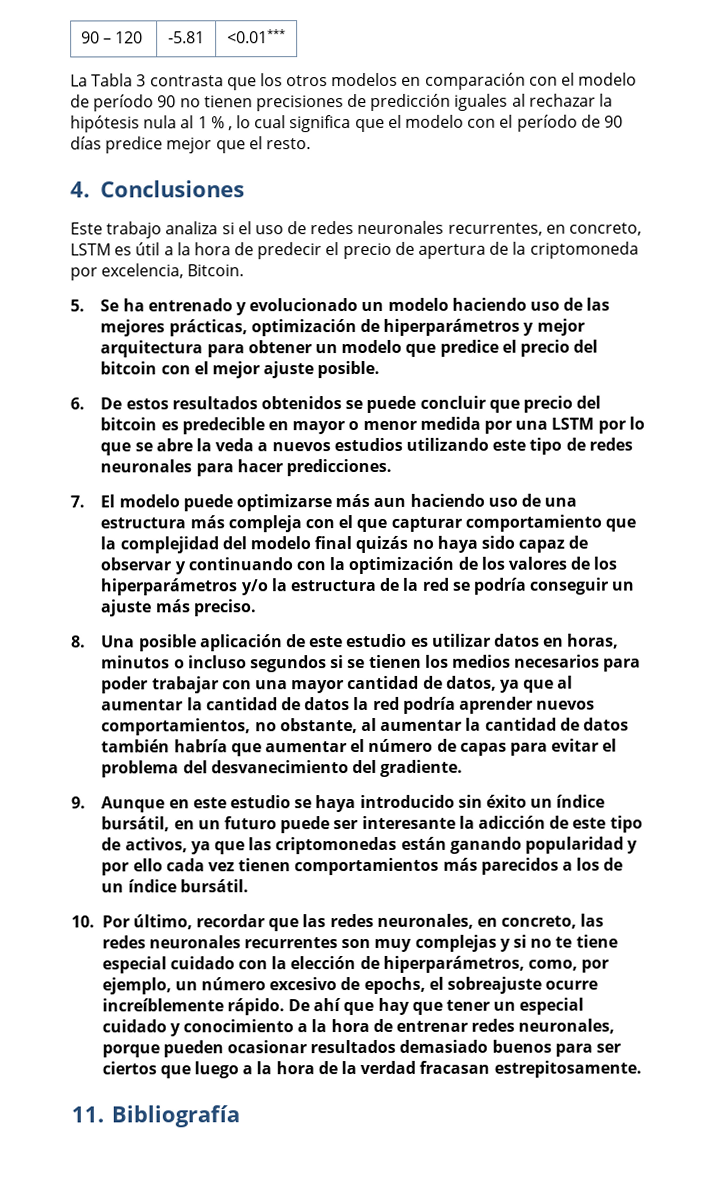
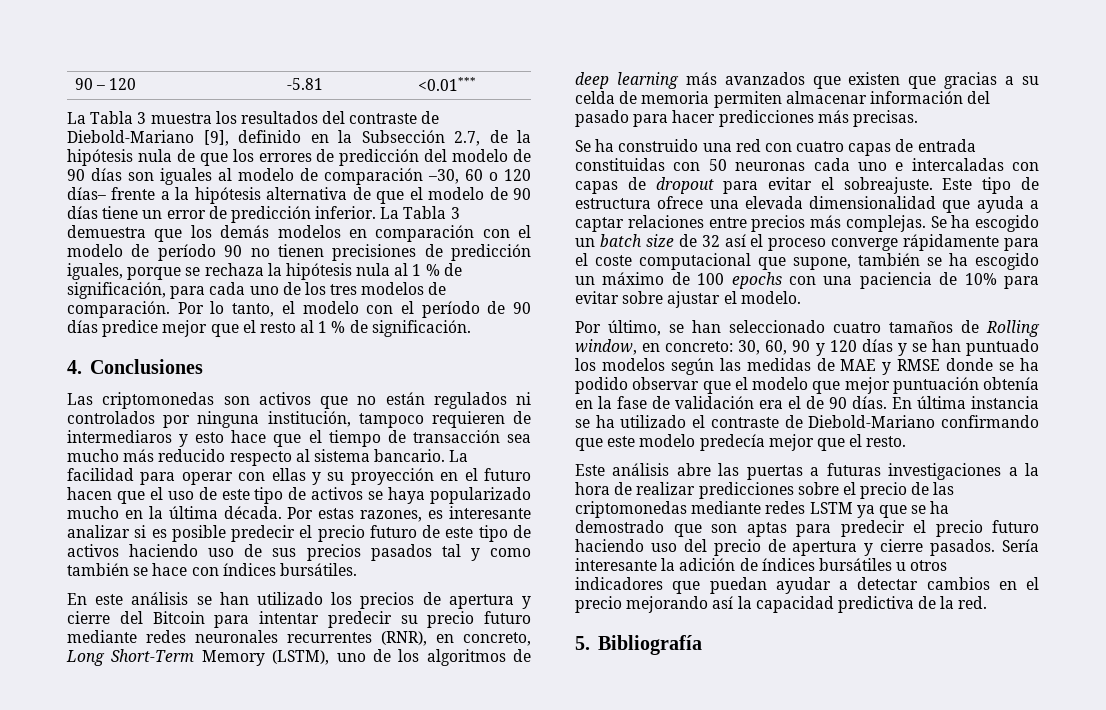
- La Tabla 3 contrasta que los otros modelos en comparación con el modelo de período 90 no tienen precisiones de predicción iguales al rechazar la hipótesis nula al 1 % , lo cual significa que el modelo con el período de 90 días predice mejor que el resto.
+ La Tabla 3 muestra los resultados del contraste de Diebold-Mariano [9], definido en la Subsección 2.7, de la hipótesis nula de que los errores de predicción del modelo de 90 días son iguales al modelo de comparación –30, 60 o 120 días– frente a la hipótesis alternativa de que el modelo de 90 días tiene un error de predicción inferior. La Tabla 3 demuestra que los demás modelos en comparación con el modelo de período 90 no tienen precisiones de predicción iguales, porque se rechaza la hipótesis nula al 1 % de significación, para cada uno de los tres modelos de comparación. Por lo tanto, el modelo con el período de 90 días predice mejor que el resto al 1 % de significación.
  4. Conclusiones
- Este trabajo analiza si el uso de redes neuronales recurrentes, en concreto, LSTM es útil a la hora de predecir el precio de apertura de la criptomoneda por excelencia, Bitcoin.
- 5. Se ha entrenado y evolucionado un modelo haciendo uso de las mejores prácticas, optimización de hiperparámetros y mejor arquitectura para obtener un modelo que predice el precio del bitcoin con el mejor ajuste posible.
- 6. De estos resultados obtenidos se puede concluir que precio del bitcoin es predecible en mayor o menor medida por una LSTM por lo que se abre la veda a nuevos estudios utilizando este tipo de redes neuronales para hacer predicciones.
- 7. El modelo puede optimizarse más aun haciendo uso de una estructura más compleja con el que capturar comportamiento que la complejidad del modelo final quizás no haya sido capaz de observar y continuando con la optimización de los valores de los hiperparámetros y/o la estructura de la red se podría conseguir un ajuste más preciso.
- 8. Una posible aplicación de este estudio es utilizar datos en horas, minutos o incluso segundos si se tienen los medios necesarios para poder trabajar con una mayor cantidad de datos, ya que al aumentar la cantidad de datos la red podría aprender nuevos comportamientos, no obstante, al aumentar la cantidad de datos también habría que aumentar el número de capas para evitar el problema del desvanecimiento del gradiente.
- 9. Aunque en este estudio se haya introducido sin éxito un índice bursátil, en un futuro puede ser interesante la adicción de este tipo de activos, ya que las criptomonedas están ganando popularidad y por ello cada vez tienen comportamientos más parecidos a los de un índice bursátil.
- 10. Por último, recordar que las redes neuronales, en concreto, las redes neuronales recurrentes son muy complejas y si no te tiene especial cuidado con la elección de hiperparámetros, como, por ejemplo, un número excesivo de epochs, el sobreajuste ocurre increíblemente rápido. De ahí que hay que tener un especial cuidado y conocimiento a la hora de entrenar redes neuronales, porque pueden ocasionar resultados demasiado buenos para ser ciertos que luego a la hora de la verdad fracasan estrepitosamente.
- 11. Bibliografía
+ Las criptomonedas son activos que no están regulados ni controlados por ninguna institución, tampoco requieren de intermediaros y esto hace que el tiempo de transacción sea mucho más reducido respecto al sistema bancario. La facilidad para operar con ellas y su proyección en el futuro hacen que el uso de este tipo de activos se haya popularizado mucho en la última década. Por estas razones, es interesante analizar si es posible predecir el precio futuro de este tipo de activos haciendo uso de sus precios pasados tal y como también se hace con índices bursátiles.
+ En este análisis se han utilizado los precios de apertura y cierre del Bitcoin para intentar predecir su precio futuro mediante redes neuronales recurrentes (RNR), en concreto, Long Short-Term Memory (LSTM), uno de los algoritmos de deep learning más avanzados que existen que gracias a su celda de memoria permiten almacenar información del pasado para hacer predicciones más precisas.
+ Se ha construido una red con cuatro capas de entrada constituidas con 50 neuronas cada uno e intercaladas con capas de dropout para evitar el sobreajuste. Este tipo de estructura ofrece una elevada dimensionalidad que ayuda a captar relaciones entre precios más complejas. Se ha escogido un batch size de 32 así el proceso converge rápidamente para el coste computacional que supone, también se ha escogido un máximo de 100 epochs con una paciencia de 10% para evitar sobre ajustar el modelo.
+ Por último, se han seleccionado cuatro tamaños de Rolling window, en concreto: 30, 60, 90 y 120 días y se han puntuado los modelos según las medidas de MAE y RMSE donde se ha podido observar que el modelo que mejor puntuación obtenía en la fase de validación era el de 90 días. En última instancia se ha utilizado el contraste de Diebold-Mariano confirmando que este modelo predecía mejor que el resto.
+ Este análisis abre las puertas a futuras investigaciones a la hora de realizar predicciones sobre el precio de las criptomonedas mediante redes LSTM ya que se ha demostrado que son aptas para predecir el precio futuro haciendo uso del precio de apertura y cierre pasados. Sería interesante la adición de índices bursátiles u otros indicadores que puedan ayudar a detectar cambios en el precio mejorando así la capacidad predictiva de la red.
+ 5. Bibliografía

